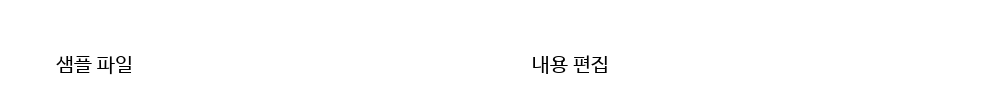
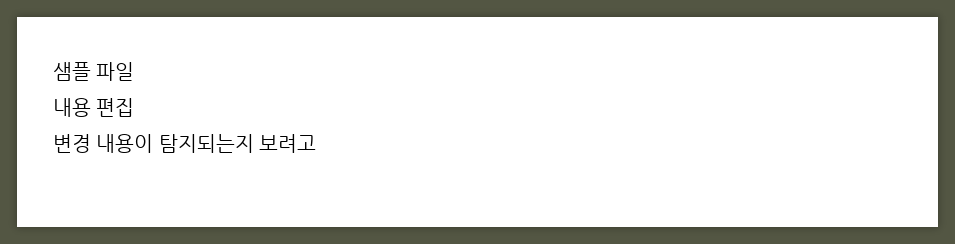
+ 변경 내용이 탐지되는지 보려고

